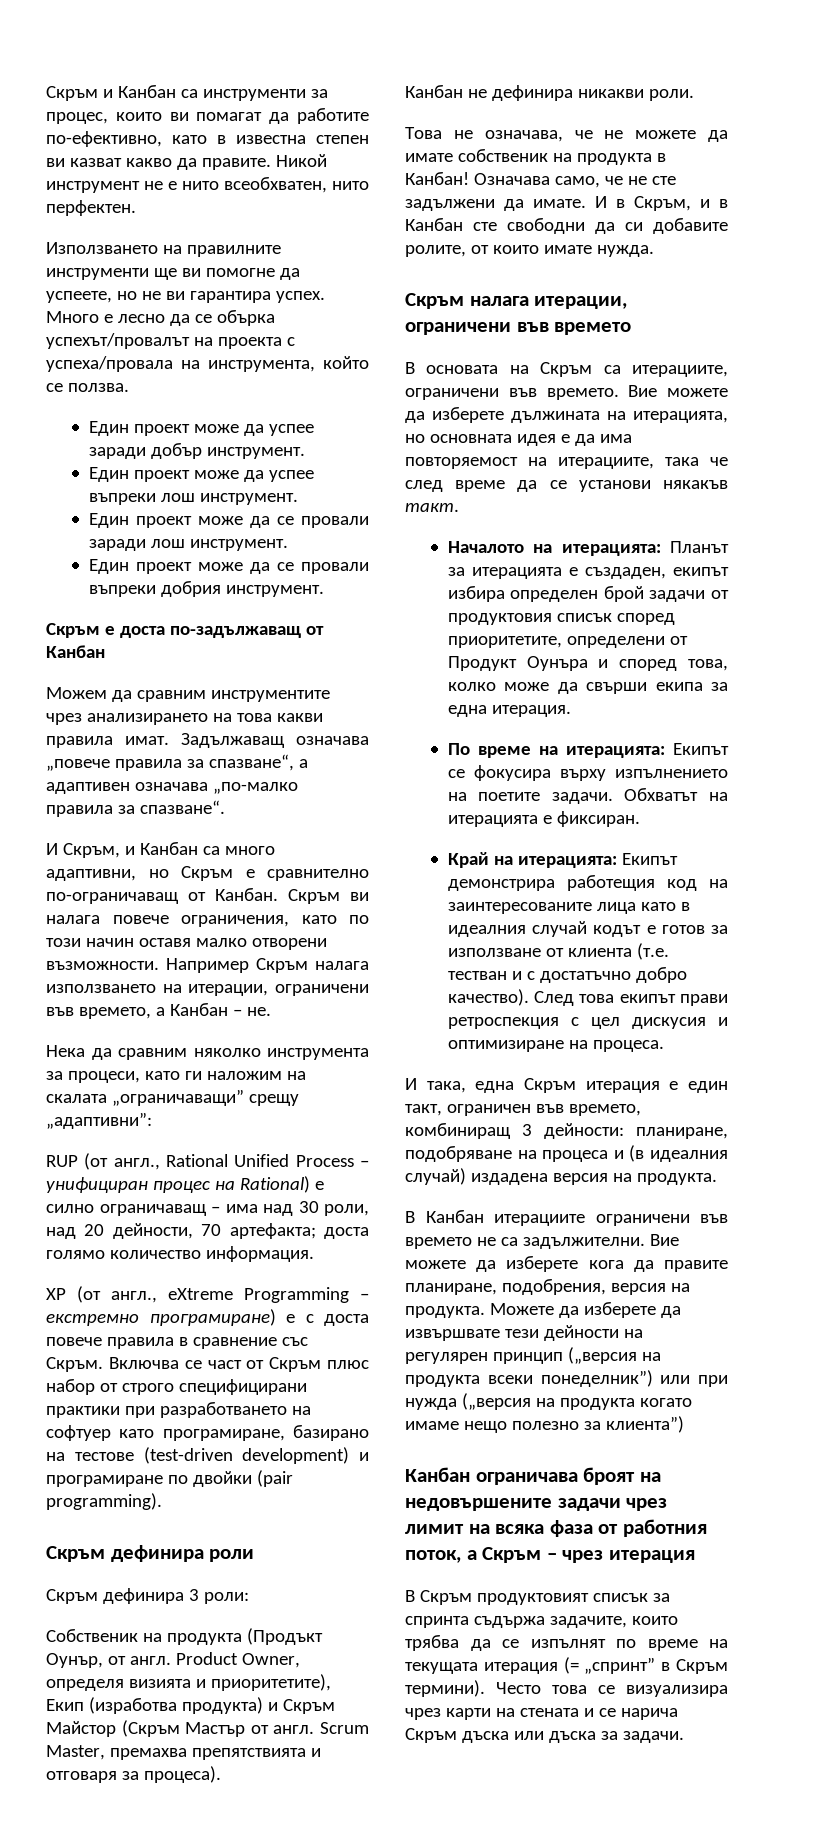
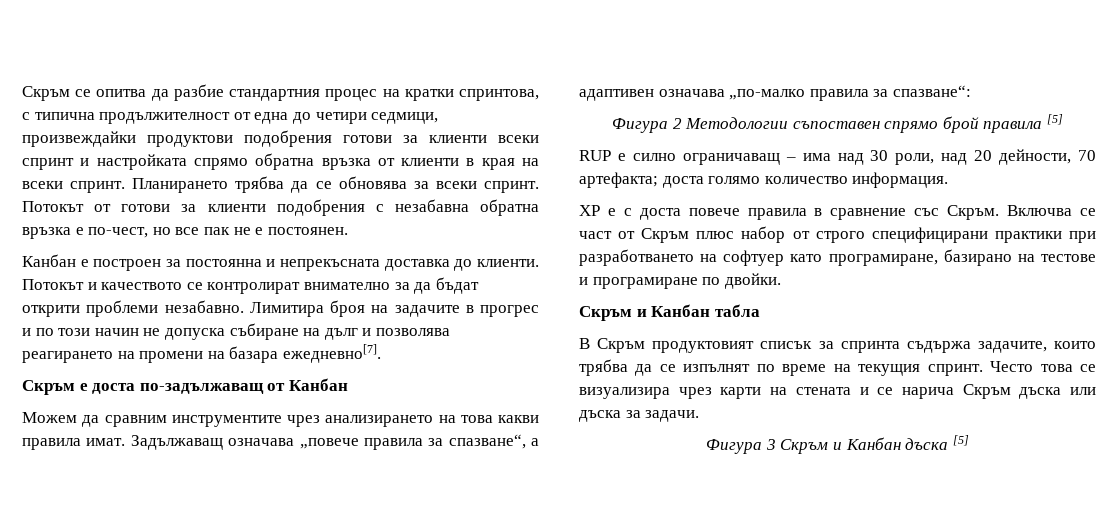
- Скръм и Канбан са инструменти за процес, които ви помагат да работите по-ефективно, като в известна степен ви казват какво да правите. Никой инструмент не е нито всеобхватен, нито перфектен.
- Използването на правилните инструменти ще ви помогне да успеете, но не ви гарантира успех. Много е лесно да се обърка успехът/провалът на проекта с успеха/провала на инструмента, който се ползва.
- Един проект може да успее заради добър инструмент.
- Един проект може да успее въпреки лош инструмент.
- Един проект може да се провали заради лош инструмент.
- Един проект може да се провали въпреки добрия инструмент.
+ Скръм се опитва да разбие стандартния процес на кратки спринтова, с типична продължителност от една до четири седмици, произвеждайки продуктови подобрения готови за клиенти всеки спринт и настройката спрямо обратна връзка от клиенти в края на всеки спринт. Планирането трябва да се обновява за всеки спринт. Потокът от готови за клиенти подобрения с незабавна обратна връзка е по-чест, но все пак не е постоянен.
+ Канбан е построен за постоянна и непрекъсната доставка до клиенти. Потокът и качеството се контролират внимателно за да бъдат открити проблеми незабавно. Лимитира броя на задачите в прогрес и по този начин не допуска събиране на дълг и позволява реагирането на промени на базара ежедневно[7].
- Задължаващ означава „повече правила за спазване“, а адаптивен означава „по-малко правила за спазване“.
- И Скръм, и Канбан са много адаптивни, но Скръм е сравнително по-ограничаващ от Канбан. Скръм ви налага повече ограничения, като по този начин оставя малко отворени възможности. Например Скръм налага използването на итерации, ограничени във времето, а Канбан – не.
- Нека да сравним няколко инструмента за процеси, като ги наложим на скалата „ограничаващи” срещу „адаптивни”:
- RUP (от англ., Rational Unified Process – унифициран процес на Rational) е силно ограничаващ – има над 30 роли, над 20 дейности, 70 артефакта; доста голямо количество информация.
+ Задължаващ означава „повече правила за спазване“, а адаптивен означава „по-малко правила за спазване“:
+ Фигура 2 Методологии съпоставен спрямо брой правила [5]
+ RUP е силно ограничаващ – има над 30 роли, над 20 дейности, 70 артефакта; доста голямо количество информация.
- XP (от англ., eXtreme Programming – екстремно програмиране) е с доста повече правила в сравнение със Скръм.
+ XP е с доста повече правила в сравнение със Скръм.
- Включва се част от Скръм плюс набор от строго специфицирани практики при разработването на софтуер като програмиране, базирано на тестове (test-driven development) и програмиране по двойки (pair programming).
- Скръм дефинира роли
- Скръм дефинира 3 роли:
- Собственик на продукта (Продъкт Оунър, от англ. Product Owner, определя визията и приоритетите), Екип (изработва продукта) и Скръм Майстор (Скръм Мастър от англ. Scrum Master, премахва препятствията и отговаря за процеса).
- Канбан не дефинира никакви роли.
- Това не означава, че не можете да имате собственик на продукта в Канбан! Означава само, че не сте задължени да имате. И в Скръм, и в Канбан сте свободни да си добавите ролите, от които имате нужда.
- Скръм налага итерации, ограничени във времето
- В основата на Скръм са итерациите, ограничени във времето. Вие можете да изберете дължината на итерацията, но основната идея е да има повторяемост на итерациите, така че след време да се установи някакъв такт.
- Началото на итерацията: Планът за итерацията е създаден, екипът избира определен брой задачи от продуктовия списък според приоритетите, определени от Продукт Оунъра и според това, колко може да свърши екипа за една итерация.
- По време на итерацията: Екипът се фокусира върху изпълнението на поетите задачи. Обхватът на итерацията е фиксиран.
- Край на итерацията: Екипът демонстрира работещия код на заинтересованите лица като в идеалния случай кодът е готов за използване от клиента (т.е. тестван и с достатъчно добро качество). След това екипът прави ретроспекция с цел дискусия и оптимизиране на процеса.
- И така, една Скръм итерация е един такт, ограничен във времето, комбиниращ 3 дейности: планиране, подобряване на процеса и (в идеалния случай) издадена версия на продукта.
- В Канбан итерациите ограничени във времето не са задължителни. Вие можете да изберете кога да правите планиране, подобрения, версия на продукта. Можете да изберете да извършвате тези дейности на регулярен принцип („версия на продукта всеки понеделник”) или при нужда („версия на продукта когато имаме нещо полезно за клиента”)
- Канбан ограничава броят на недовършените задачи чрез лимит на всяка фаза от работния поток, а Скръм – чрез итерация
+ Включва се част от Скръм плюс набор от строго специфицирани практики при разработването на софтуер като програмиране, базирано на тестове и програмиране по двойки.
+ Скръм и Канбан табла
- В Скръм продуктовият списък за спринта съдържа задачите, които трябва да се изпълнят по време на текущата итерация (= „спринт” в Скръм термини).
+ В Скръм продуктовият списък за спринта съдържа задачите, които трябва да се изпълнят по време на текущия спринт.
+ Фигура 3 Скръм и Канбан дъска [5]

